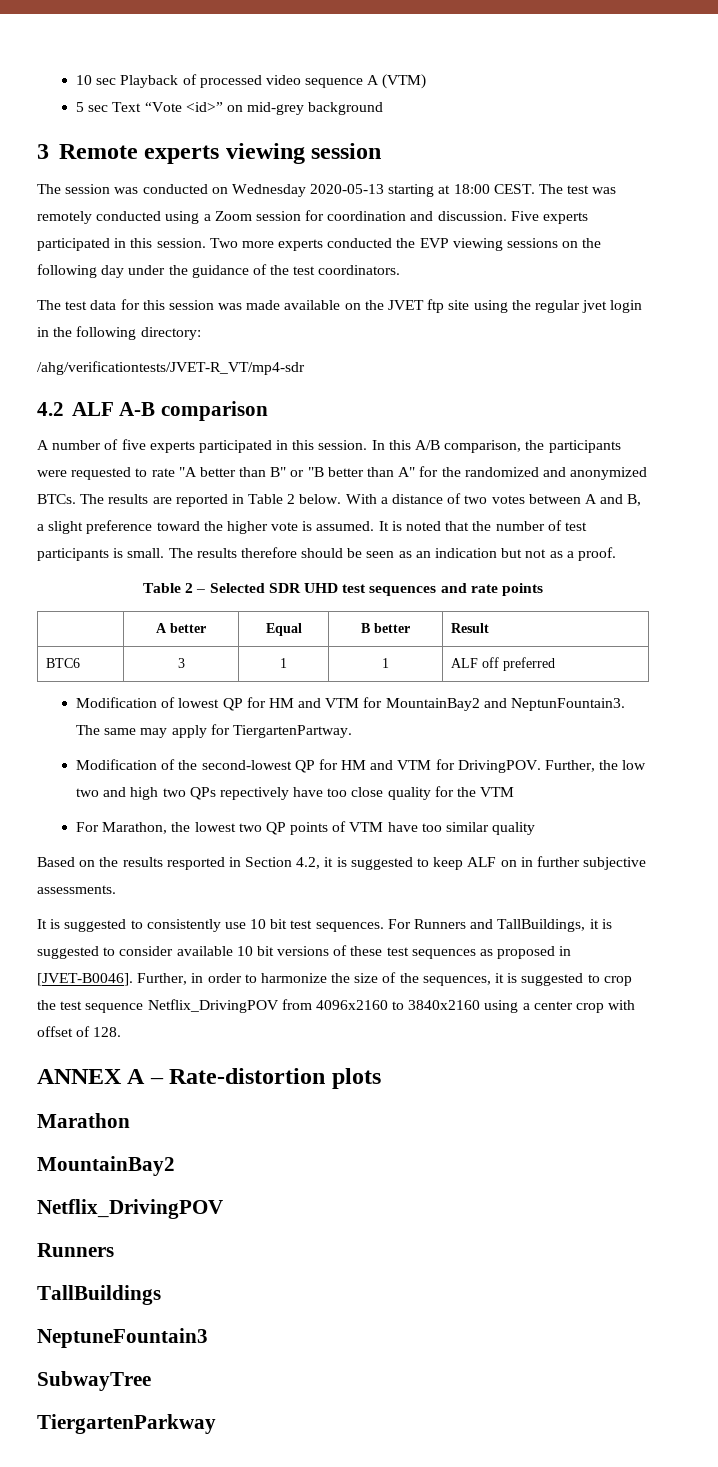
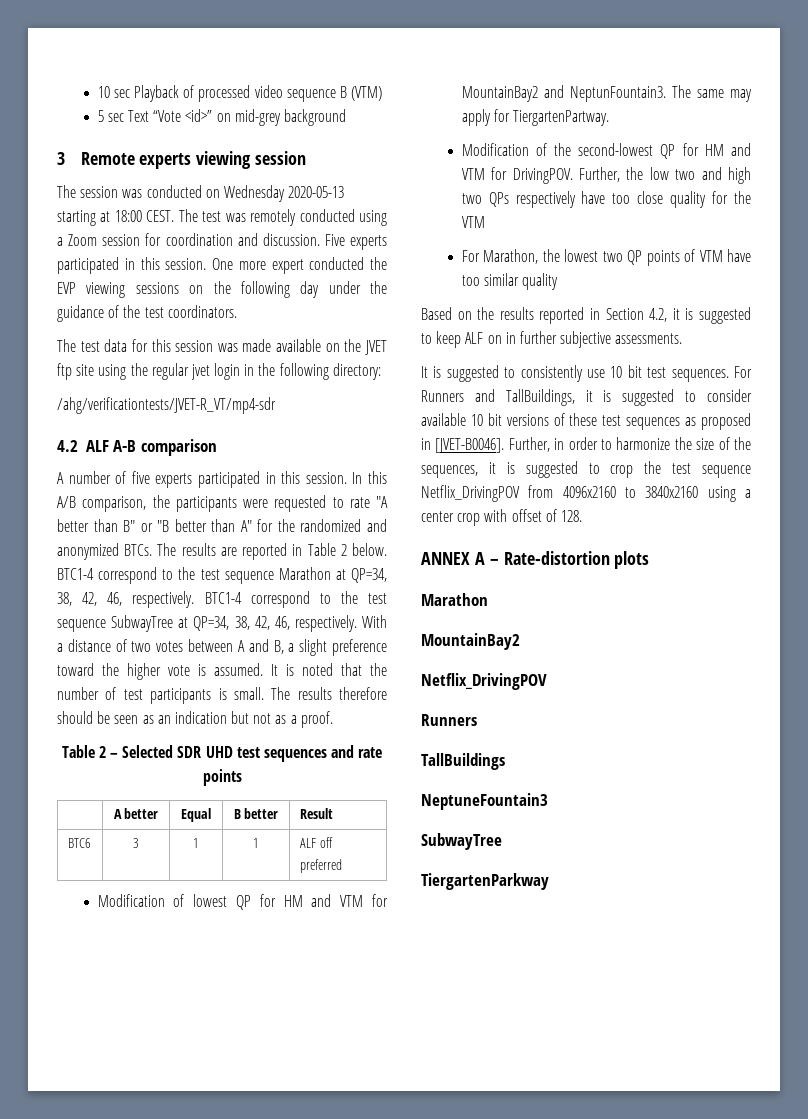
- 10 sec Playback of processed video sequence A (VTM)
+ 10 sec Playback of processed video sequence B (VTM)
- Two more experts conducted the EVP viewing sessions on the following day under the guidance of the test coordinators.
+ One more expert conducted the EVP viewing sessions on the following day under the guidance of the test coordinators.
+ BTC1-4 correspond to the test sequence Marathon at QP=34, 38, 42, 46, respectively. BTC1-4 correspond to the test sequence SubwayTree at QP=34, 38, 42, 46, respectively.
- Further, the low two and high two QPs repectively have too close quality for the VTM
+ Further, the low two and high two QPs respectively have too close quality for the VTM
- Based on the results resported in Section 4.2, it is suggested to keep ALF on in further subjective assessments.
+ Based on the results reported in Section 4.2, it is suggested to keep ALF on in further subjective assessments.

